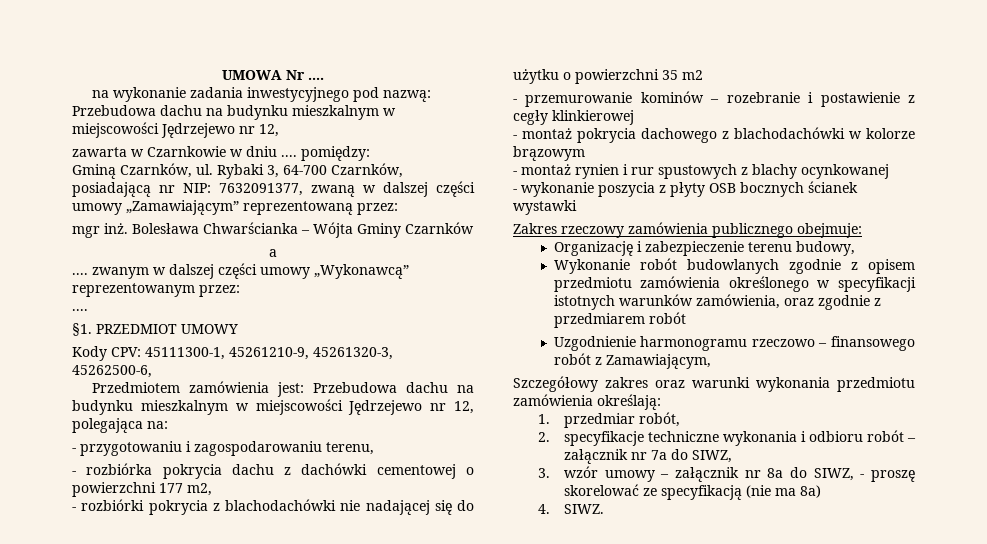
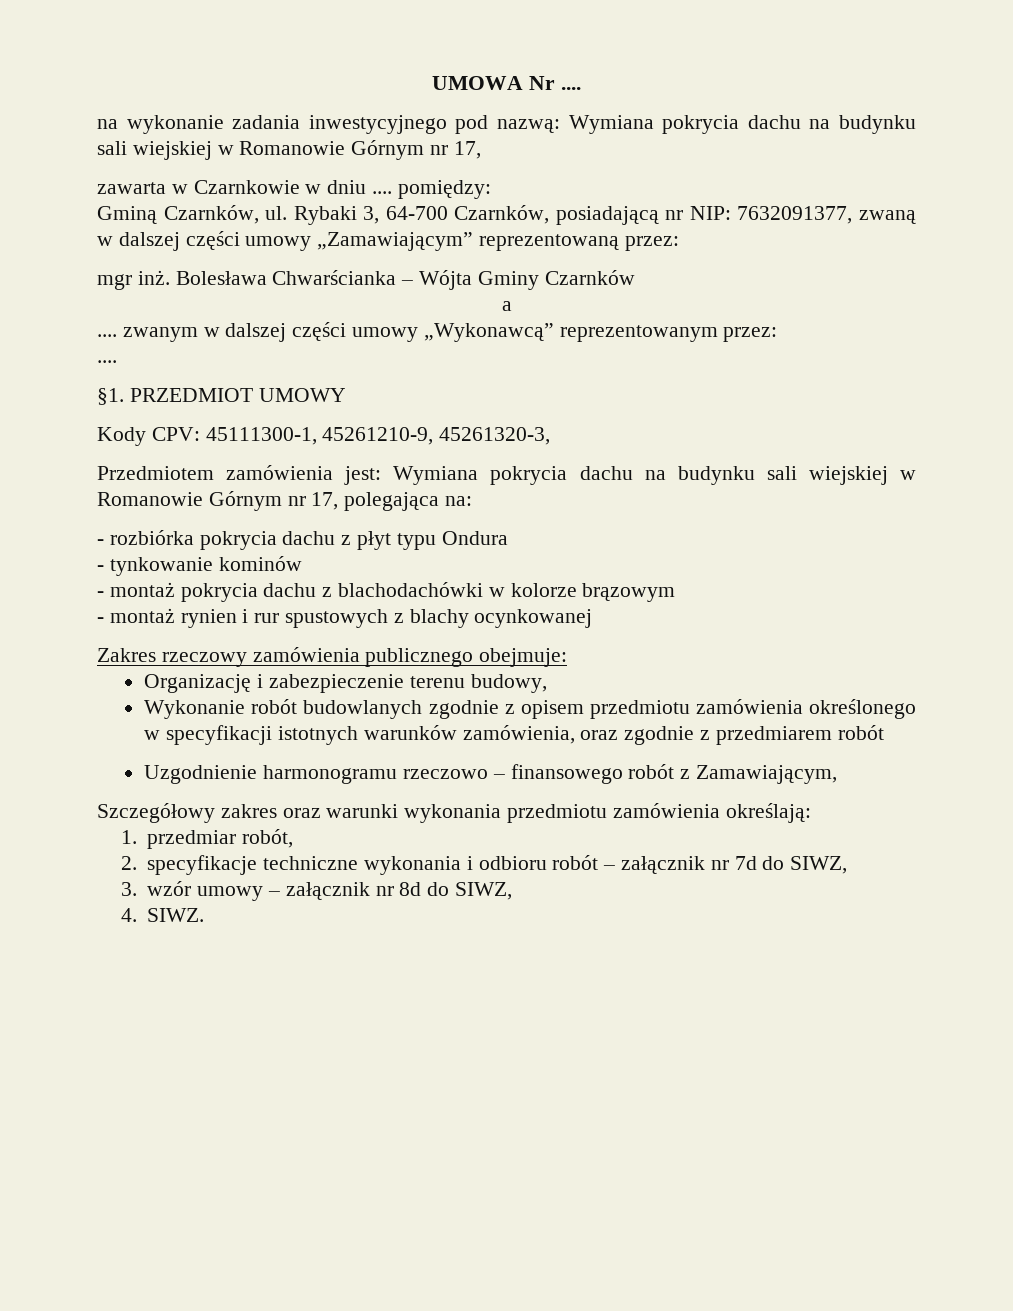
- na wykonanie zadania inwestycyjnego pod nazwą: Przebudowa dachu na budynku mieszkalnym w miejscowości Jędrzejewo nr 12,
+ na wykonanie zadania inwestycyjnego pod nazwą: Wymiana pokrycia dachu na budynku sali wiejskiej w Romanowie Górnym nr 17,
- Kody CPV: 45111300-1, 45261210-9, 45261320-3, 45262500-6,
+ Kody CPV: 45111300-1, 45261210-9, 45261320-3,
- Przedmiotem zamówienia jest: Przebudowa dachu na budynku mieszkalnym w miejscowości Jędrzejewo nr 12, polegająca na:
- - przygotowaniu i zagospodarowaniu terenu,
+ Przedmiotem zamówienia jest: Wymiana pokrycia dachu na budynku sali wiejskiej w Romanowie Górnym nr 17, polegająca na:
- - rozbiórka pokrycia dachu z dachówki cementowej o powierzchni 177 m2,
- - rozbiórki pokrycia z blachodachówki nie nadającej się do użytku o powierzchni 35 m2
- - przemurowanie kominów – rozebranie i postawienie z cegły klinkierowej
+ - rozbiórka pokrycia dachu z płyt typu Ondura
+ - tynkowanie kominów
- - montaż pokrycia dachowego z blachodachówki w kolorze brązowym
+ - montaż pokrycia dachu z blachodachówki w kolorze brązowym
- - wykonanie poszycia z płyty OSB bocznych ścianek wystawki
- 2. specyfikacje techniczne wykonania i odbioru robót – załącznik nr 7a do SIWZ,
+ 2. specyfikacje techniczne wykonania i odbioru robót – załącznik nr 7d do SIWZ,
- 3. wzór umowy – załącznik nr 8a do SIWZ, - proszę skorelować ze specyfikacją (nie ma 8a)
+ 3. wzór umowy – załącznik nr 8d do SIWZ,

